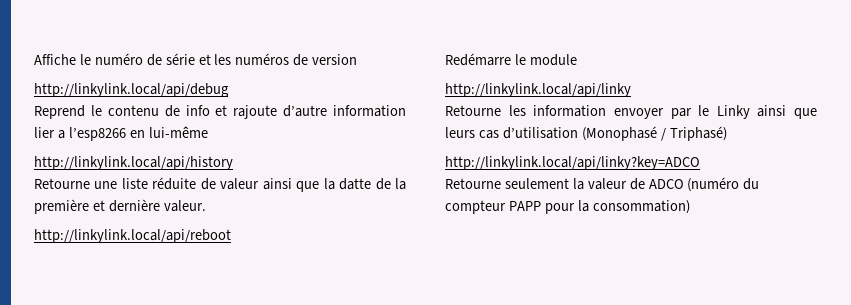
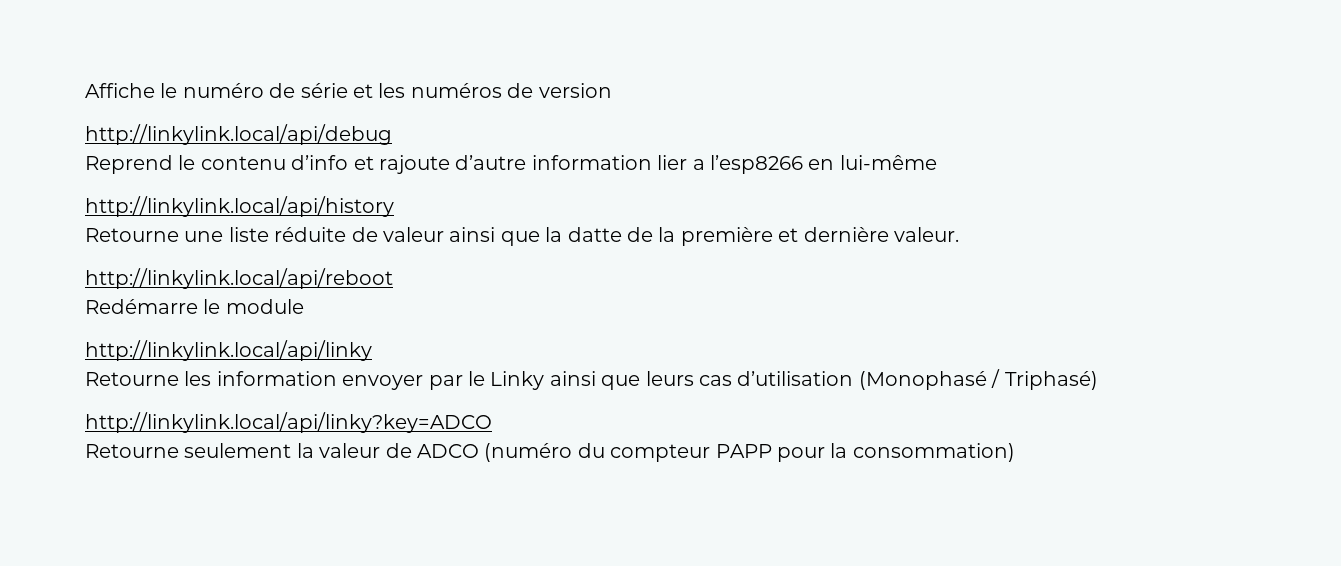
- Reprend le contenu de info et rajoute d’autre information lier a l’esp8266 en lui-même
+ Reprend le contenu d’info et rajoute d’autre information lier a l’esp8266 en lui-même

